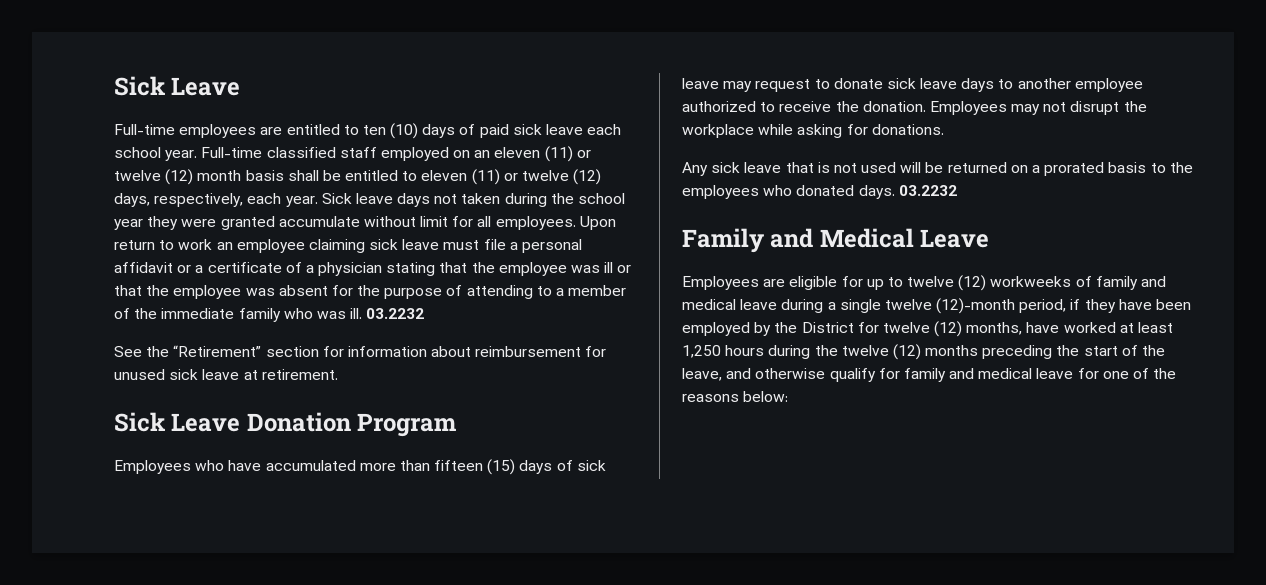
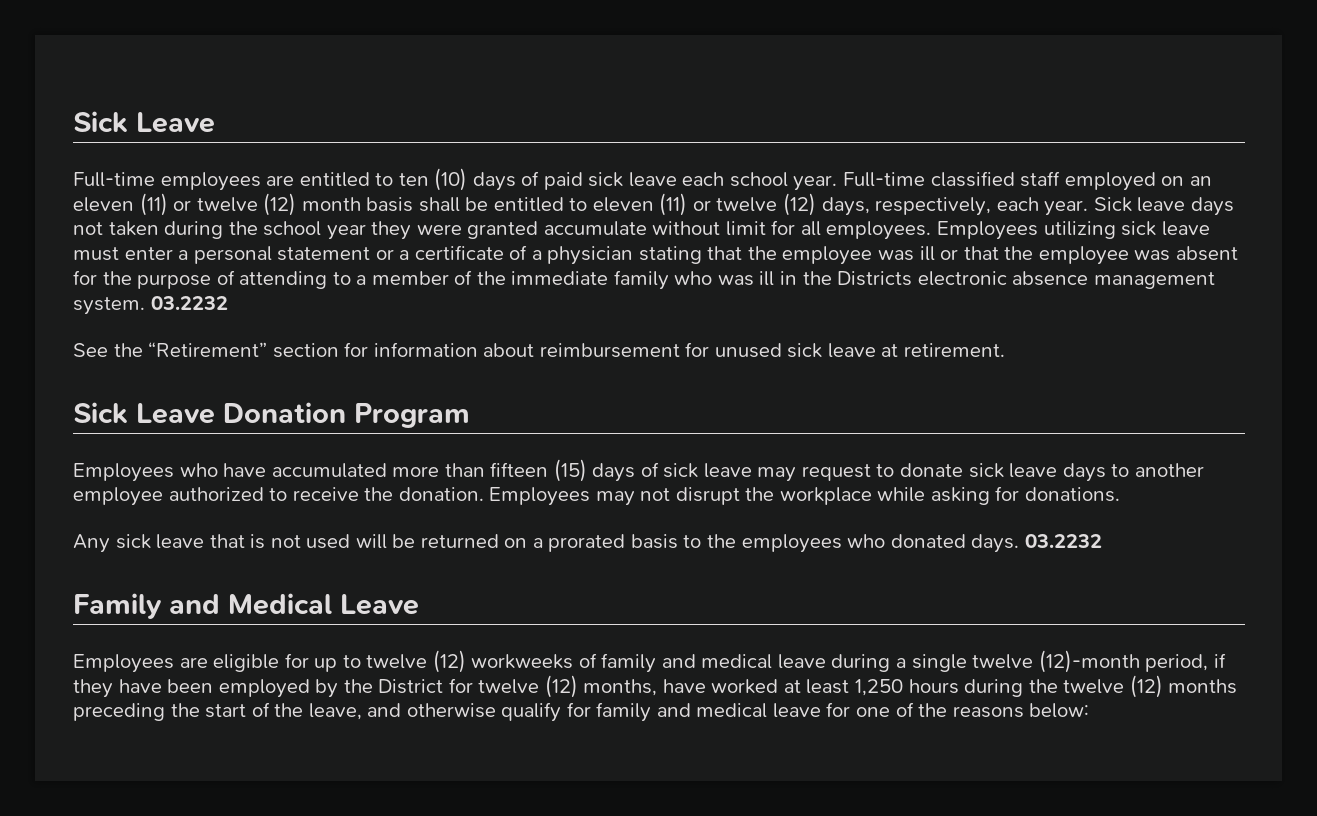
- Upon return to work an employee claiming sick leave must file a personal affidavit or a certificate of a physician stating that the employee was ill or that the employee was absent for the purpose of attending to a member of the immediate family who was ill.
+ Employees utilizing sick leave must enter a personal statement or a certificate of a physician stating that the employee was ill or that the employee was absent for the purpose of attending to a member of the immediate family who was ill in the Districts electronic absence management system.

